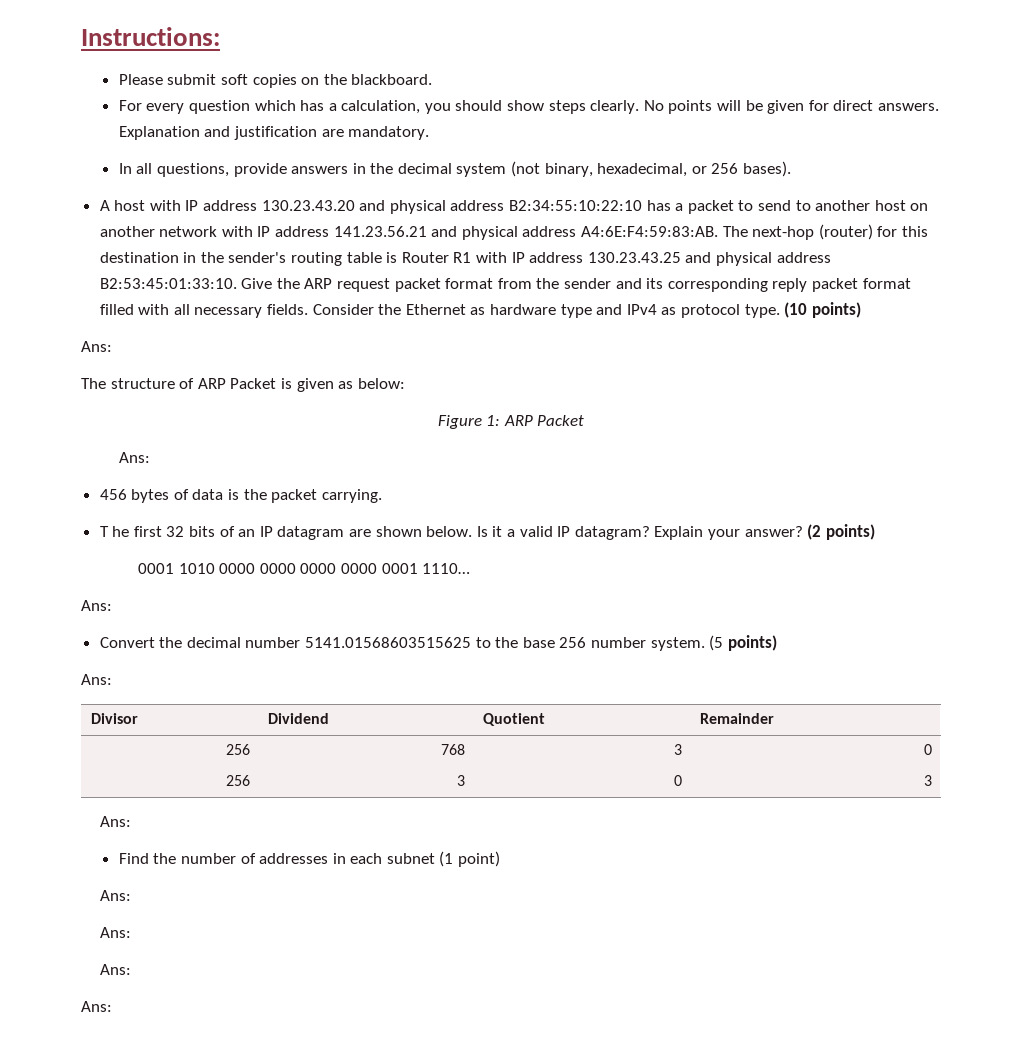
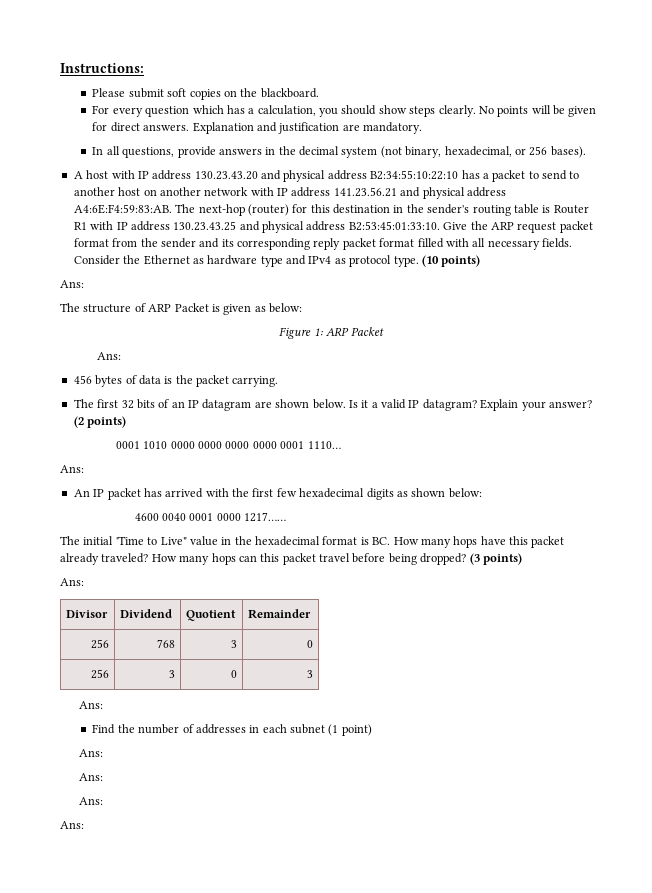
- T he first 32 bits of an IP datagram are shown below.
+ The first 32 bits of an IP datagram are shown below.
- Convert the decimal number 5141.01568603515625 to the base 256 number system. (5 points)
+ An IP packet has arrived with the first few hexadecimal digits as shown below:
+ 4600 0040 0001 0000 1217……
+ The initial 'Time to Live" value in the hexadecimal format is BC. How many hops have this packet already traveled? How many hops can this packet travel before being dropped? (3 points)

